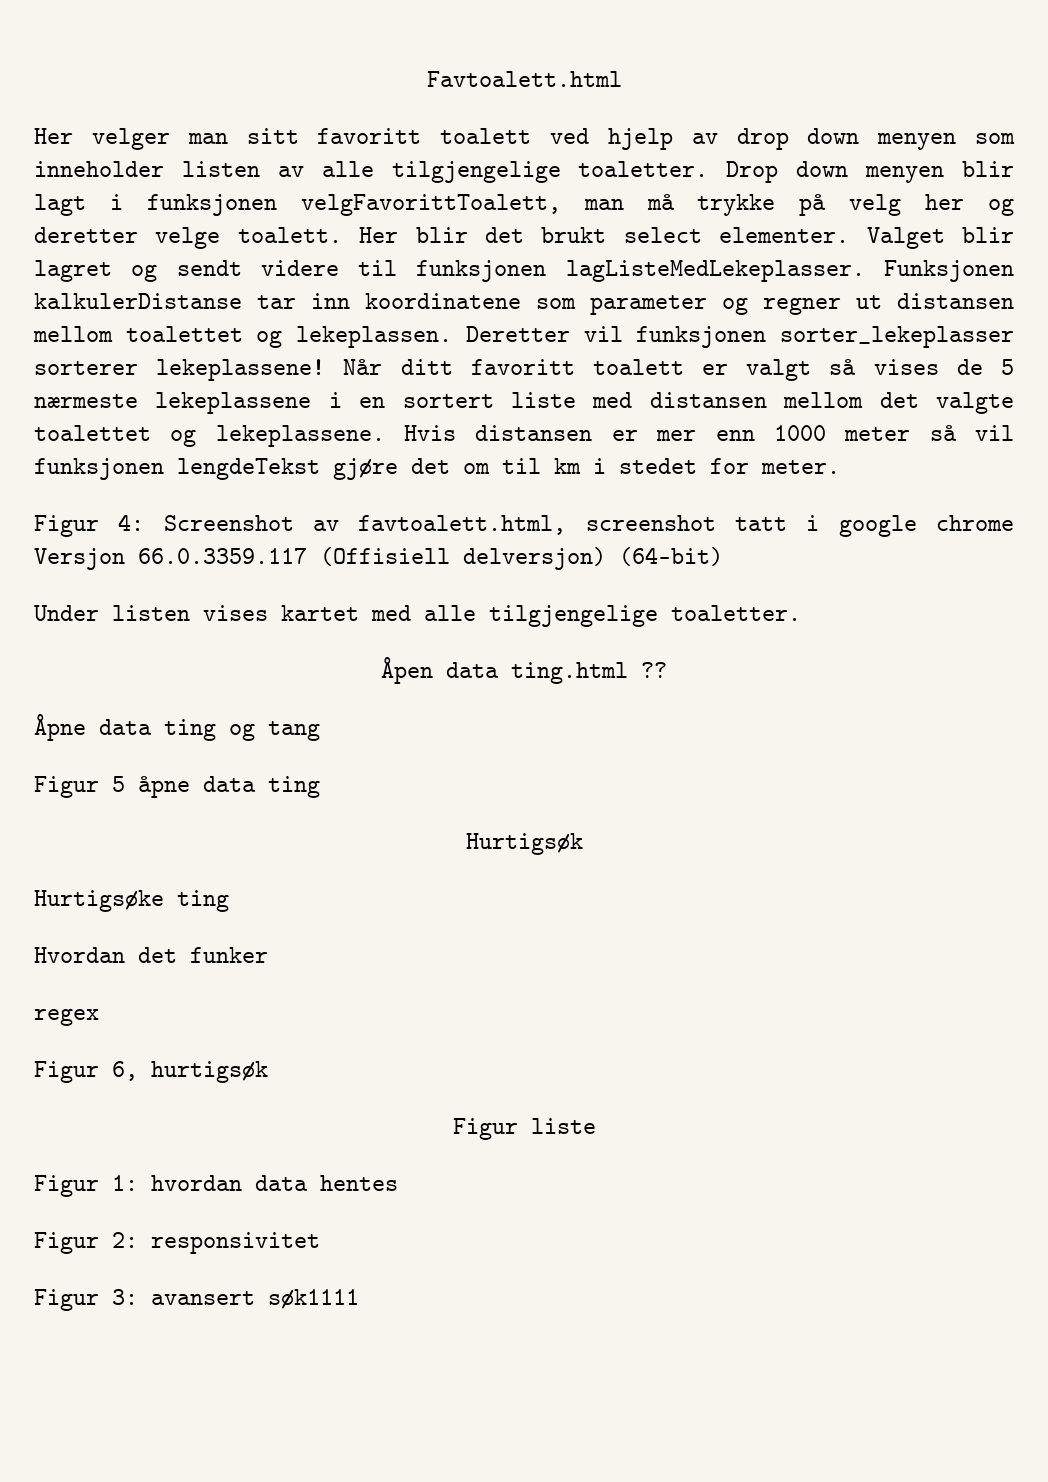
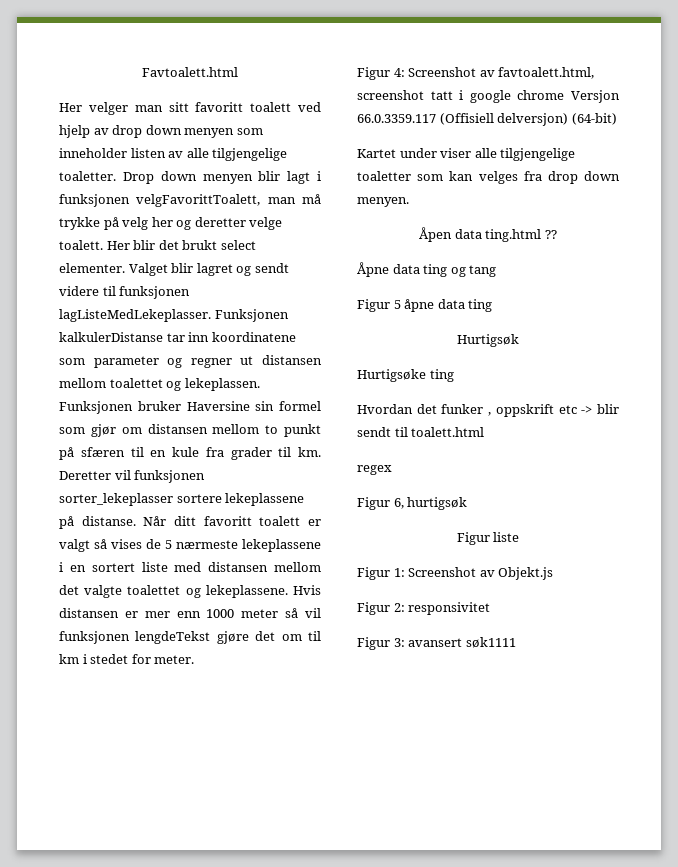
- Deretter vil funksjonen sorter_lekeplasser sorterer lekeplassene!
+ Funksjonen bruker Haversine sin formel som gjør om distansen mellom to punkt på sfæren til en kule fra grader til km. Deretter vil funksjonen sorter_lekeplasser sortere lekeplassene på distanse.
- Under listen vises kartet med alle tilgjengelige toaletter.
+ Kartet under viser alle tilgjengelige toaletter som kan velges fra drop down menyen.
- Hvordan det funker
+ Hvordan det funker , oppskrift etc -> blir sendt til toalett.html
- Figur 1: hvordan data hentes
+ Figur 1: Screenshot av Objekt.js

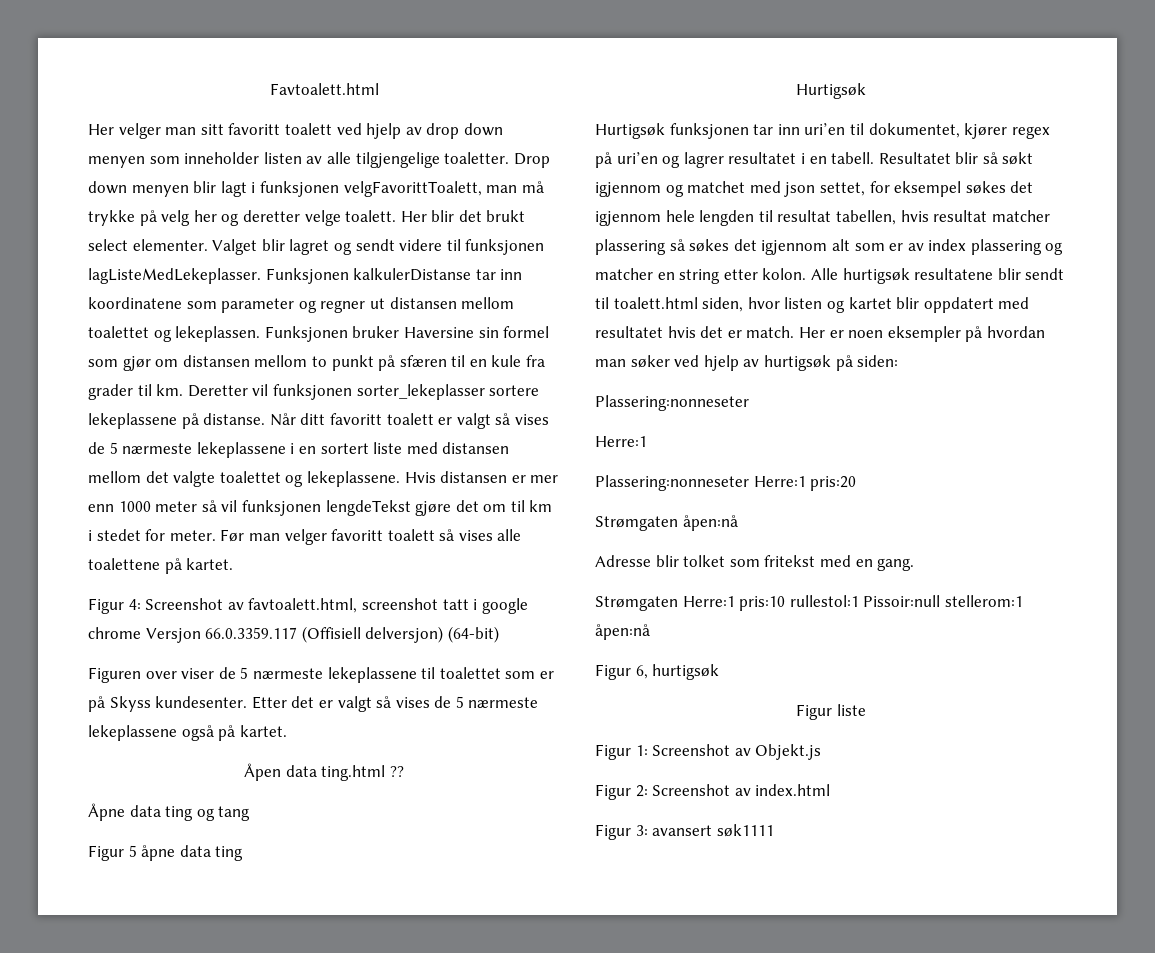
+ Før man velger favoritt toalett så vises alle toalettene på kartet.
- Kartet under viser alle tilgjengelige toaletter som kan velges fra drop down menyen.
+ Figuren over viser de 5 nærmeste lekeplassene til toalettet som er på Skyss kundesenter. Etter det er valgt så vises de 5 nærmeste lekeplassene også på kartet.
- Hurtigsøke ting
- Hvordan det funker , oppskrift etc -> blir sendt til toalett.html
- regex
+ Hurtigsøk funksjonen tar inn uri’en til dokumentet, kjører regex på uri’en og lagrer resultatet i en tabell. Resultatet blir så søkt igjennom og matchet med json settet, for eksempel søkes det igjennom hele lengden til resultat tabellen, hvis resultat matcher plassering så søkes det igjennom alt som er av index plassering og matcher en string etter kolon. Alle hurtigsøk resultatene blir sendt til toalett.html siden, hvor listen og kartet blir oppdatert med resultatet hvis det er match. Her er noen eksempler på hvordan man søker ved hjelp av hurtigsøk på siden:
+ Plassering:nonneseter
+ Herre:1
+ Plassering:nonneseter Herre:1 pris:20
+ Strømgaten åpen:nå
+ Adresse blir tolket som fritekst med en gang.
+ Strømgaten Herre:1 pris:10 rullestol:1 Pissoir:null stellerom:1 åpen:nå
- Figur 2: responsivitet
+ Figur 2: Screenshot av index.html

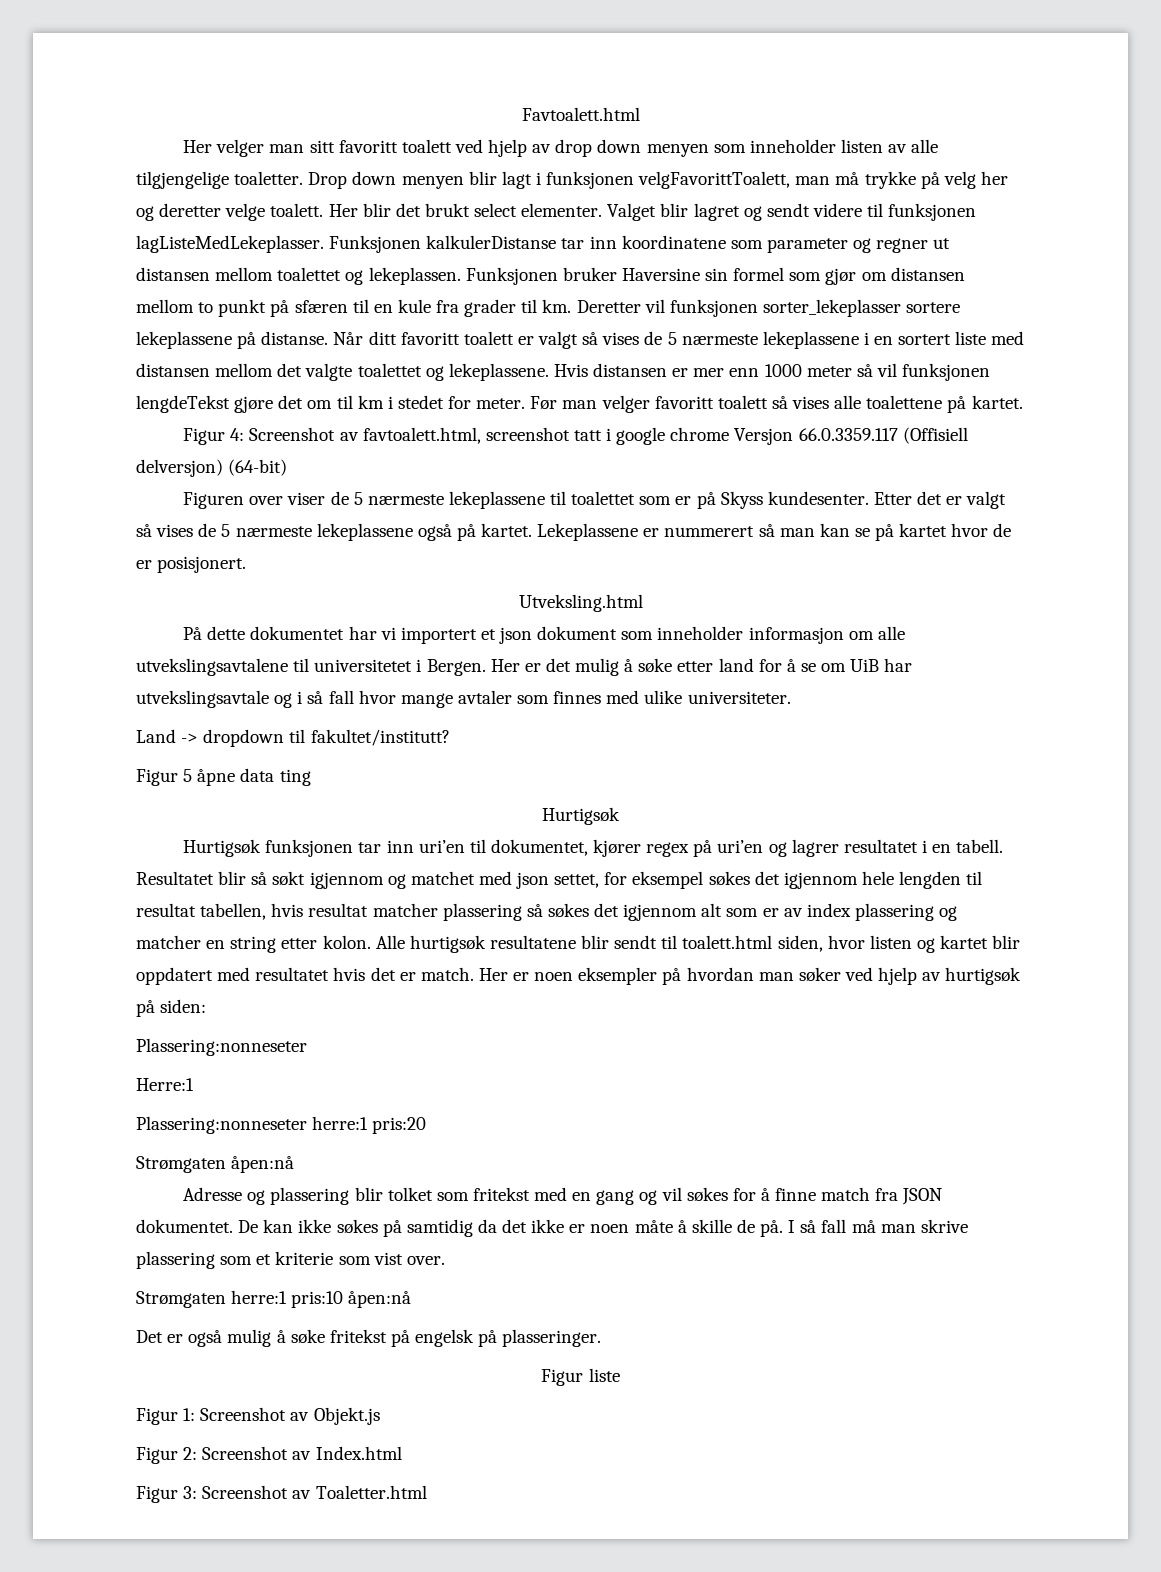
- Etter det er valgt så vises de 5 nærmeste lekeplassene også på kartet.
- Åpen data ting.html ??
- Åpne data ting og tang
+ Etter det er valgt så vises de 5 nærmeste lekeplassene også på kartet. Lekeplassene er nummerert så man kan se på kartet hvor de er posisjonert.
+ Utveksling.html
+ På dette dokumentet har vi importert et json dokument som inneholder informasjon om alle utvekslingsavtalene til universitetet i Bergen. Her er det mulig å søke etter land for å se om UiB har utvekslingsavtale og i så fall hvor mange avtaler som finnes med ulike universiteter.
+ Land -> dropdown til fakultet/institutt?
- Plassering:nonneseter Herre:1 pris:20
+ Plassering:nonneseter herre:1 pris:20
- Adresse blir tolket som fritekst med en gang.
- Strømgaten Herre:1 pris:10 rullestol:1 Pissoir:null stellerom:1 åpen:nå
- Figur 6, hurtigsøk
+ Adresse og plassering blir tolket som fritekst med en gang og vil søkes for å finne match fra JSON dokumentet. De kan ikke søkes på samtidig da det ikke er noen måte å skille de på. I så fall må man skrive plassering som et kriterie som vist over.
+ Strømgaten herre:1 pris:10 åpen:nå
+ Det er også mulig å søke fritekst på engelsk på plasseringer.
- Figur 2: Screenshot av index.html
+ Figur 2: Screenshot av Index.html
- Figur 3: avansert søk1111
+ Figur 3: Screenshot av Toaletter.html

